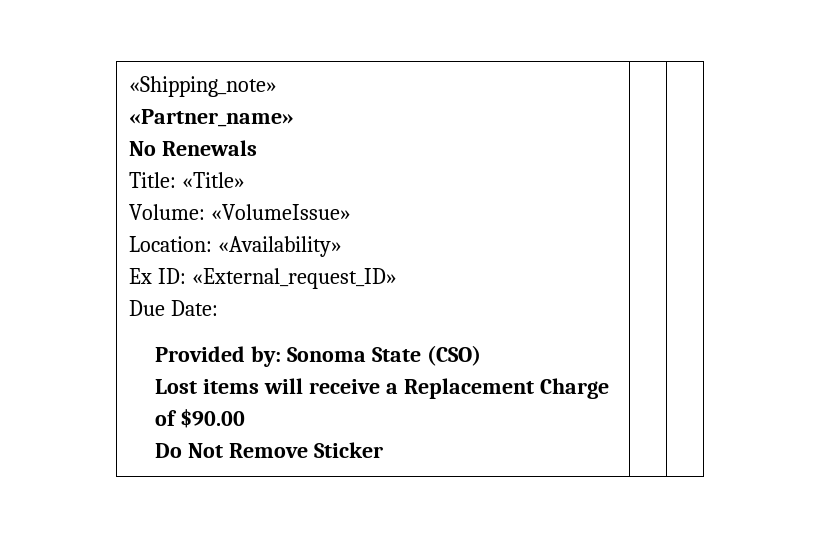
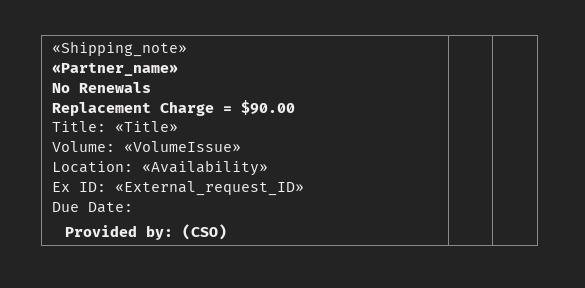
  «Shipping_note»
  «Partner_name»
  No Renewals
+ Replacement Charge = $90.00
  Title: «Title»
  Volume: «VolumeIssue»
  Location: «Availability»
  Ex ID: «External_request_ID»
  Due Date:
- Provided by: Sonoma State (CSO)
- Lost items will receive a Replacement Charge of $90.00
- Do Not Remove Sticker | |
+ Provided by: (CSO) | |

